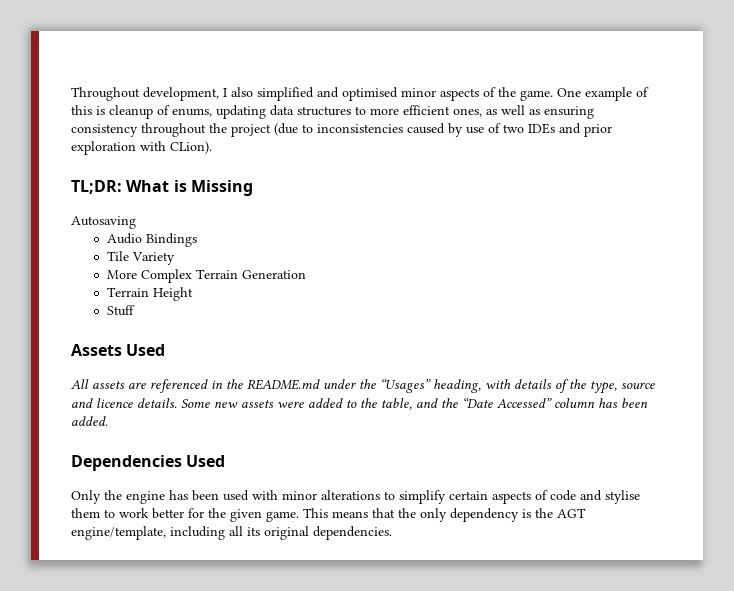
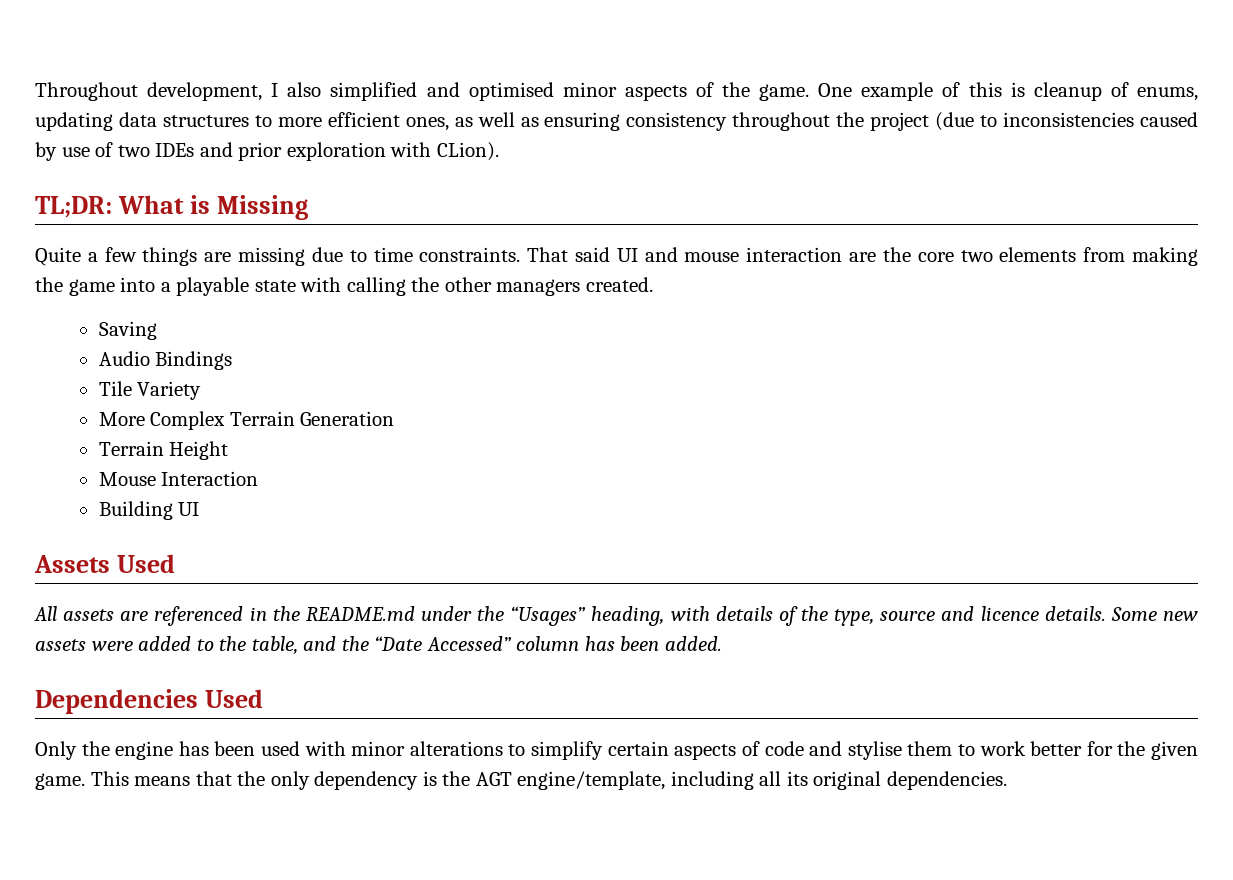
- Autosaving
+ Quite a few things are missing due to time constraints. That said UI and mouse interaction are the core two elements from making the game into a playable state with calling the other managers created.
+ Saving
- Stuff
+ Mouse Interaction
+ Building UI

